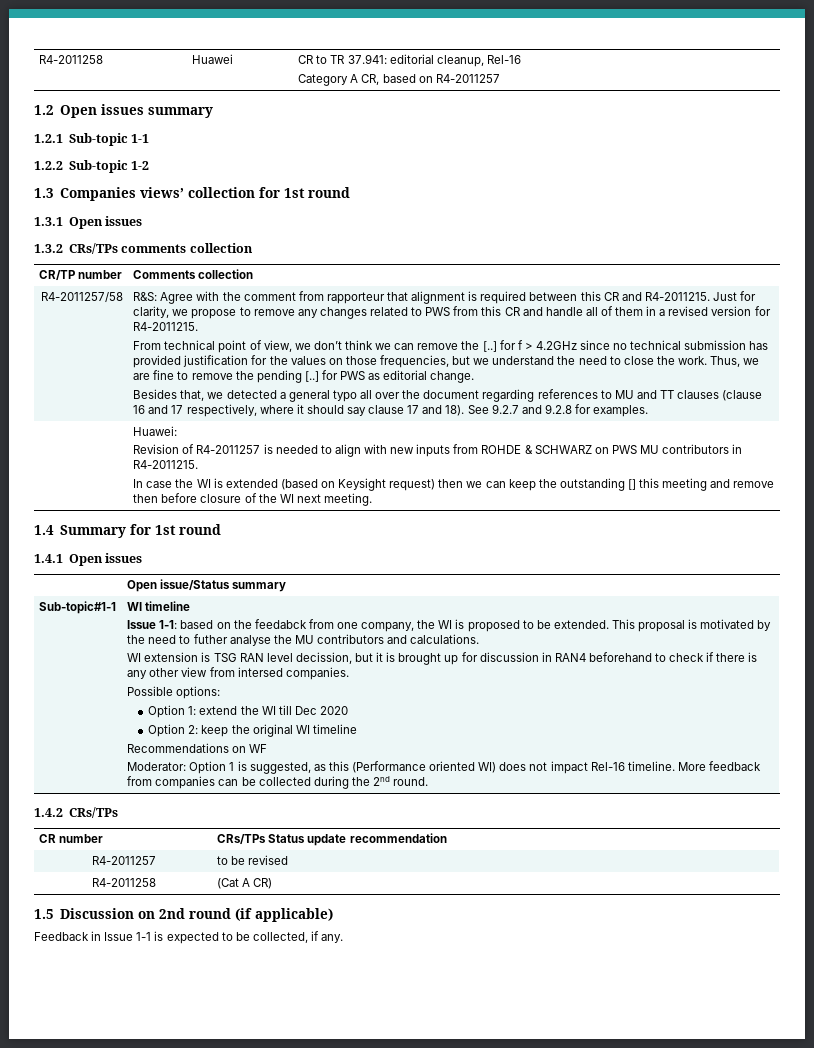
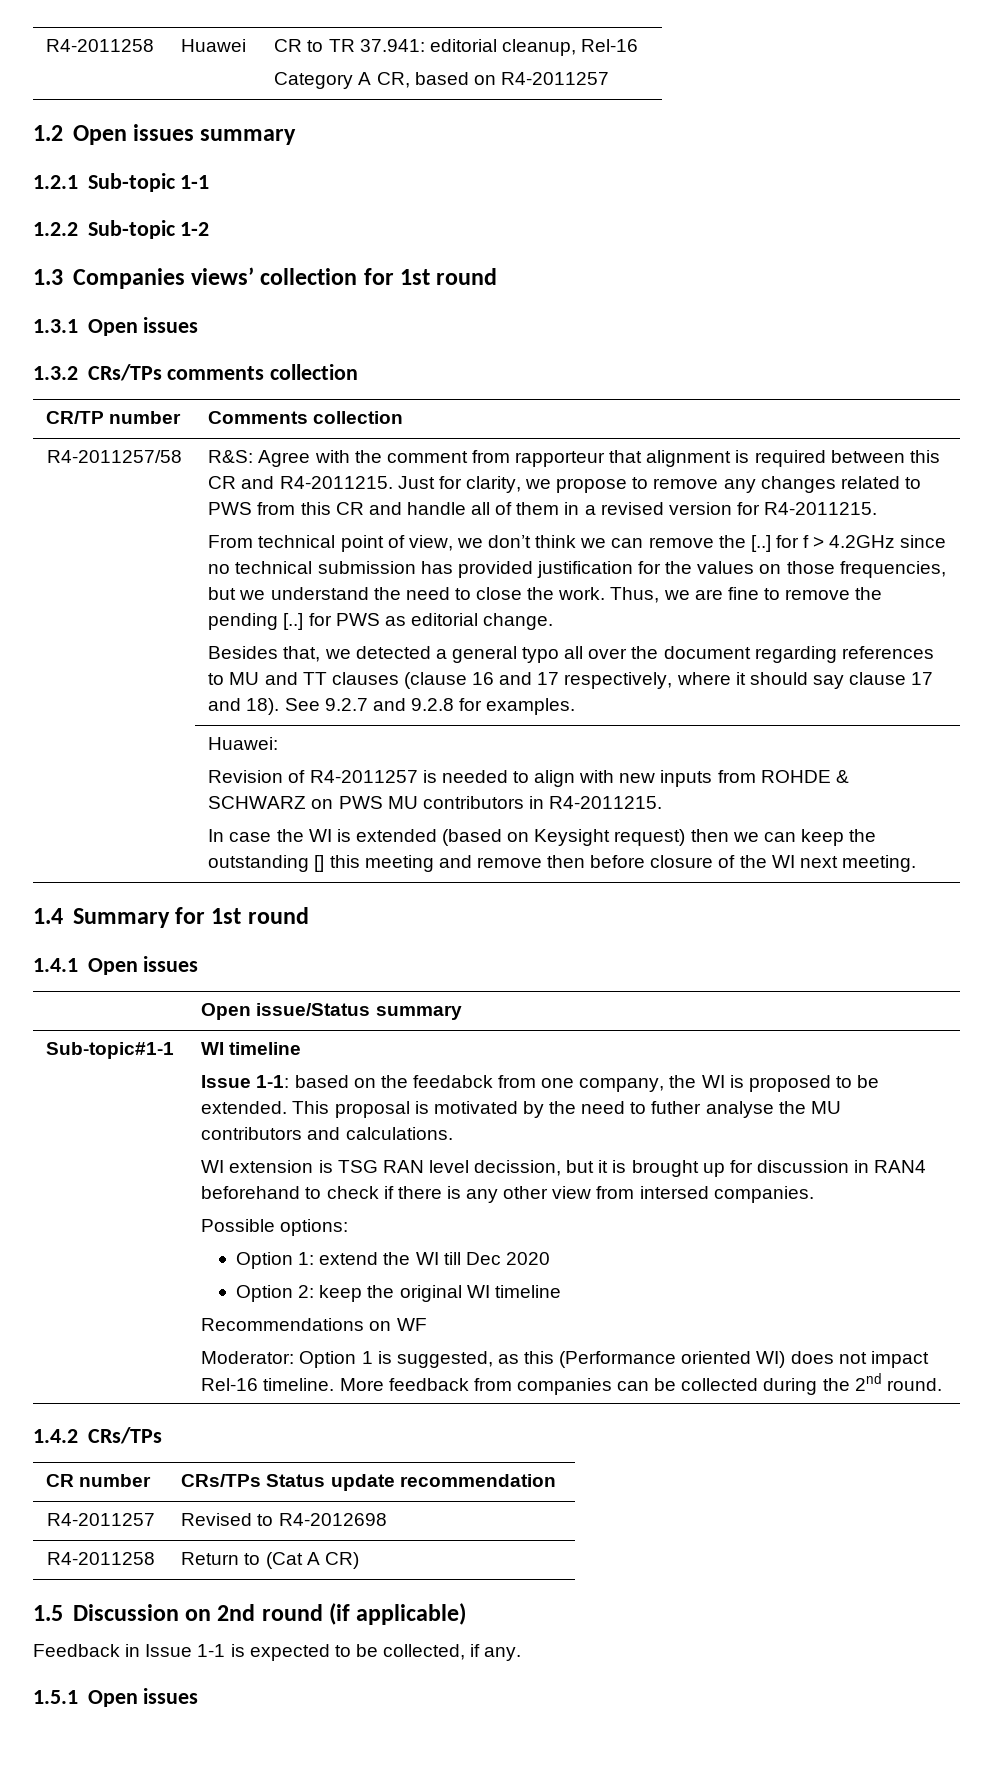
- R4-2011257 | to be revised
- R4-2011258 | (Cat A CR)
+ R4-2011257 | Revised to R4-2012698
+ R4-2011258 | Return to (Cat A CR)
+ 1.5.1 Open issues

